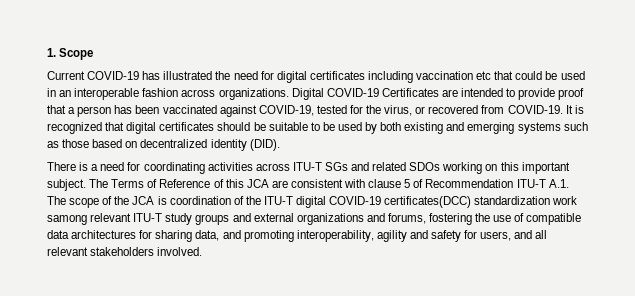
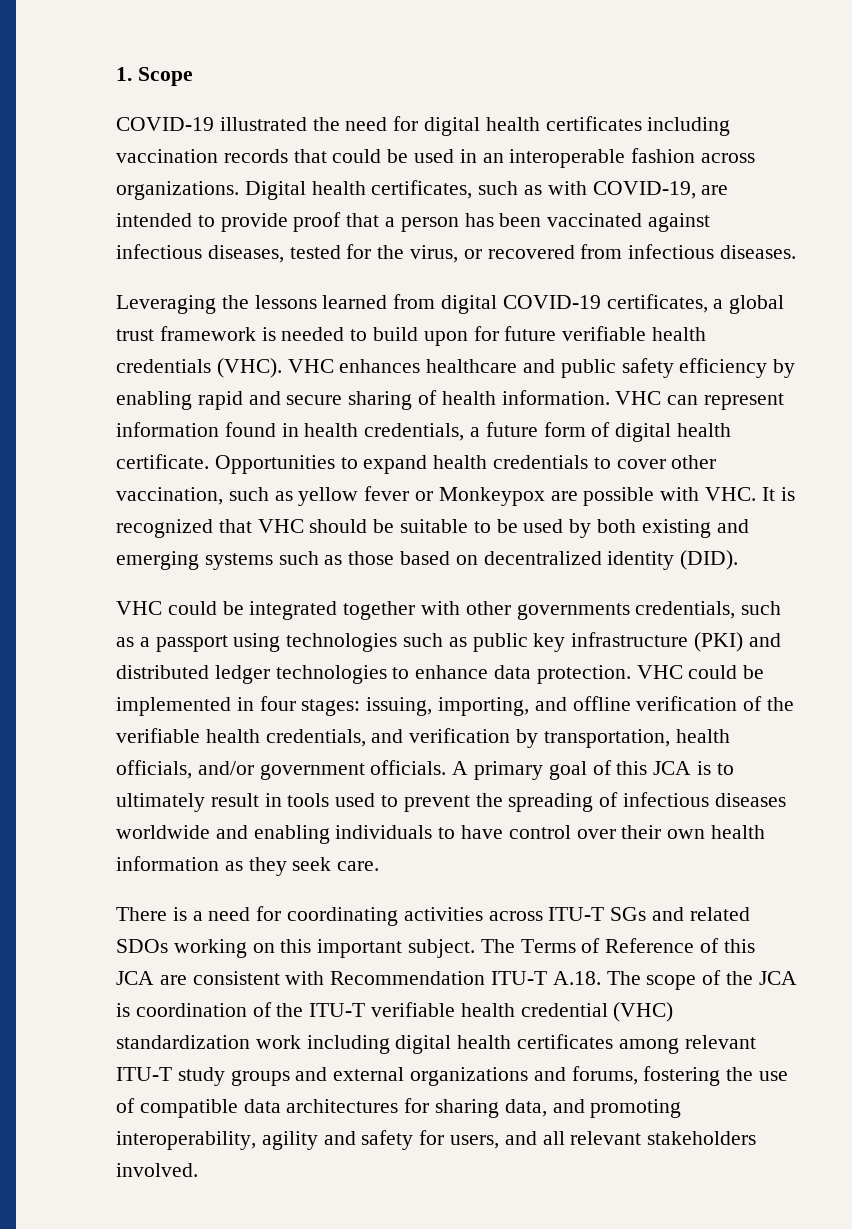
- Current COVID-19 has illustrated the need for digital certificates including vaccination etc that could be used in an interoperable fashion across organizations.
+ COVID-19 illustrated the need for digital health certificates including vaccination records that could be used in an interoperable fashion across organizations.
- Digital COVID-19 Certificates are intended to provide proof that a person has been vaccinated against COVID-19, tested for the virus, or recovered from COVID-19. It is recognized that digital certificates should be suitable to be used by both existing and emerging systems such as those based on decentralized identity (DID).
+ Digital health certificates, such as with COVID-19, are intended to provide proof that a person has been vaccinated against infectious diseases, tested for the virus, or recovered from infectious diseases.
+ Leveraging the lessons learned from digital COVID-19 certificates, a global trust framework is needed to build upon for future verifiable health credentials (VHC). VHC enhances healthcare and public safety efficiency by enabling rapid and secure sharing of health information. VHC can represent information found in health credentials, a future form of digital health certificate. Opportunities to expand health credentials to cover other vaccination, such as yellow fever or Monkeypox are possible with VHC. It is recognized that VHC should be suitable to be used by both existing and emerging systems such as those based on decentralized identity (DID).
+ VHC could be integrated together with other governments credentials, such as a passport using technologies such as public key infrastructure (PKI) and distributed ledger technologies to enhance data protection. VHC could be implemented in four stages: issuing, importing, and offline verification of the verifiable health credentials, and verification by transportation, health officials, and/or government officials. A primary goal of this JCA is to ultimately result in tools used to prevent the spreading of infectious diseases worldwide and enabling individuals to have control over their own health information as they seek care.
- The Terms of Reference of this JCA are consistent with clause 5 of Recommendation ITU-T A.1. The scope of the JCA is coordination of the ITU-T digital COVID-19 certificates(DCC) standardization work samong relevant ITU-T study groups and external organizations and forums, fostering the use of compatible data architectures for sharing data, and promoting interoperability, agility and safety for users, and all relevant stakeholders involved.
+ The Terms of Reference of this JCA are consistent with Recommendation ITU-T A.18. The scope of the JCA is coordination of the ITU-T verifiable health credential (VHC) standardization work including digital health certificates among relevant ITU-T study groups and external organizations and forums, fostering the use of compatible data architectures for sharing data, and promoting interoperability, agility and safety for users, and all relevant stakeholders involved.

